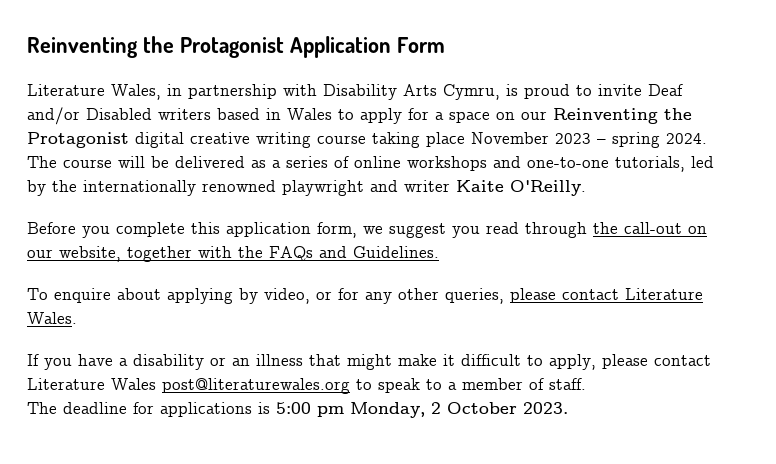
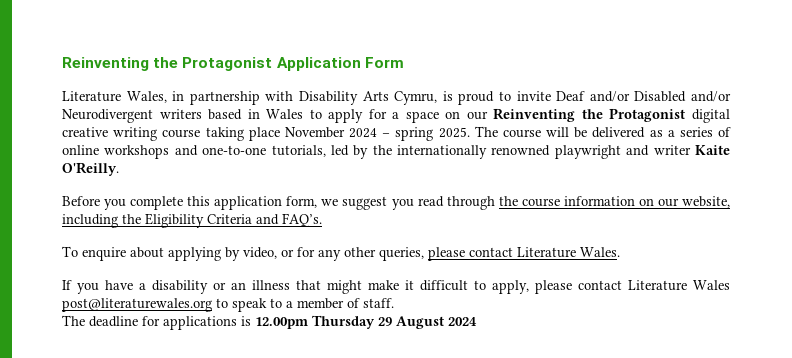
- Literature Wales, in partnership with Disability Arts Cymru, is proud to invite Deaf and/or Disabled writers based in Wales to apply for a space on our Reinventing the Protagonist digital creative writing course taking place November 2023 – spring 2024.
+ Literature Wales, in partnership with Disability Arts Cymru, is proud to invite Deaf and/or Disabled and/or Neurodivergent writers based in Wales to apply for a space on our Reinventing the Protagonist digital creative writing course taking place November 2024 – spring 2025.
- Before you complete this application form, we suggest you read through the call-out on our website, together with the FAQs and Guidelines.
+ Before you complete this application form, we suggest you read through the course information on our website, including the Eligibility Criteria and FAQ’s.
- The deadline for applications is 5:00 pm Monday, 2 October 2023.
+ The deadline for applications is 12.00pm Thursday 29 August 2024

